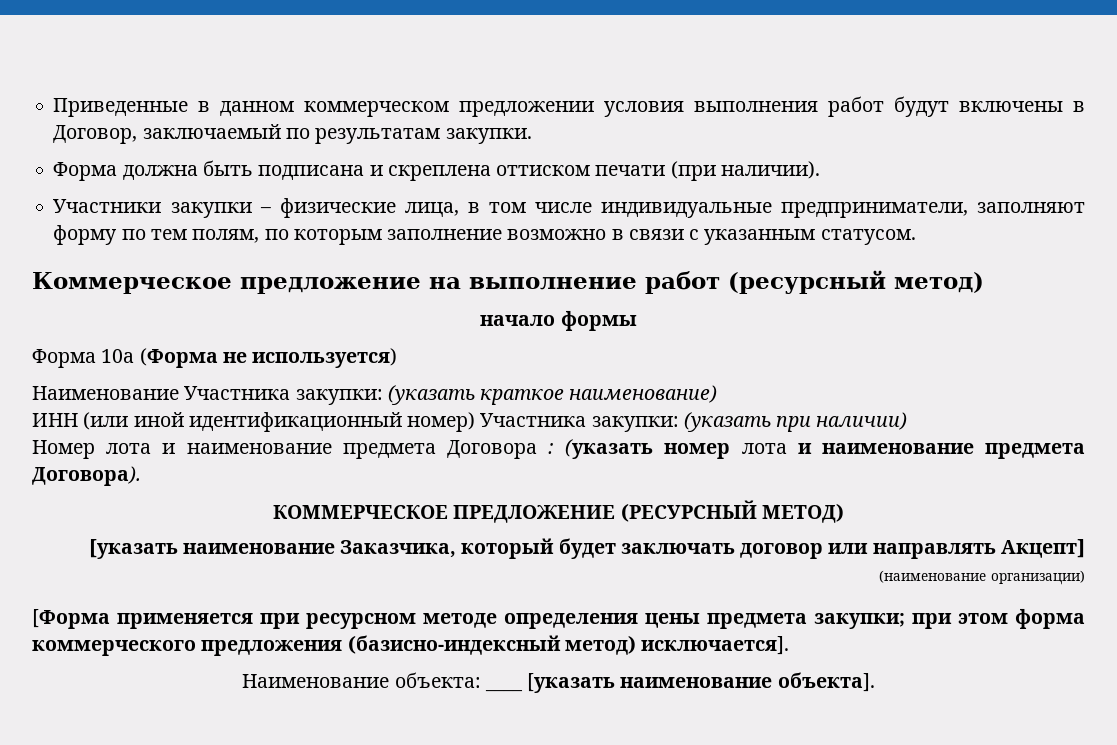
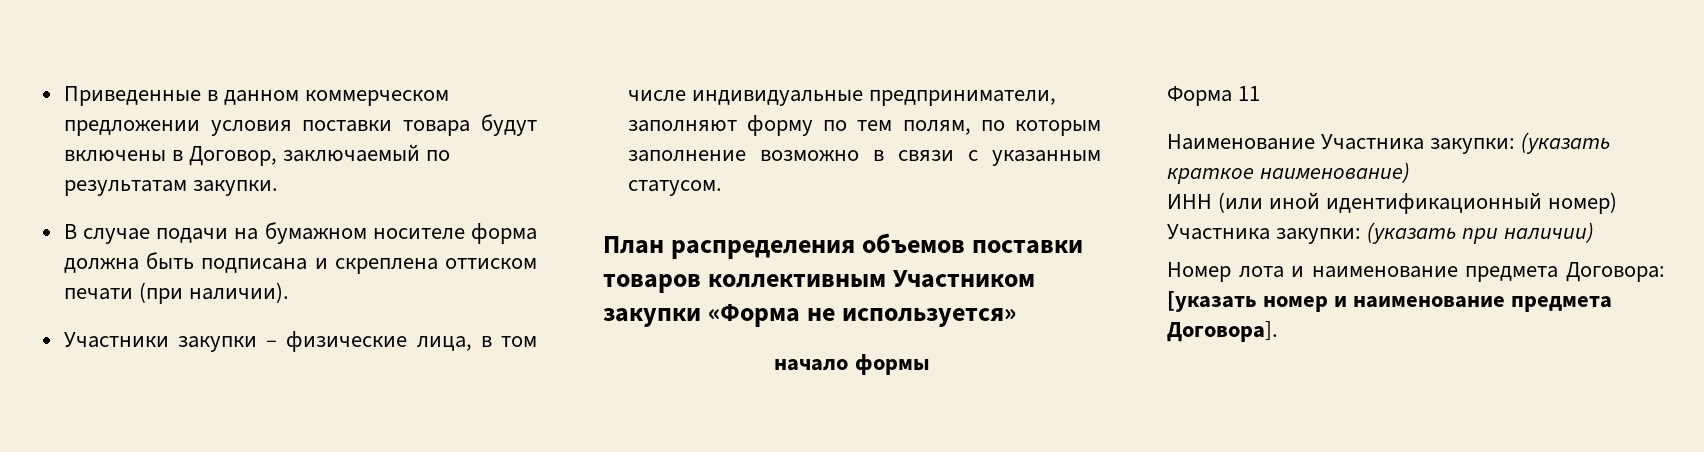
- Приведенные в данном коммерческом предложении условия выполнения работ будут включены в Договор, заключаемый по результатам закупки.
+ Приведенные в данном коммерческом предложении условия поставки товара будут включены в Договор, заключаемый по результатам закупки.
- Форма должна быть подписана и скреплена оттиском печати (при наличии).
+ В случае подачи на бумажном носителе форма должна быть подписана и скреплена оттиском печати (при наличии).
- Коммерческое предложение на выполнение работ (ресурсный метод)
+ План распределения объемов поставки товаров коллективным Участником закупки «Форма не используется»
- Форма 10а (Форма не используется)
+ Форма 11
- Номер лота и наименование предмета Договора : (указать номер лота и наименование предмета Договора).
- КОММЕРЧЕСКОЕ ПРЕДЛОЖЕНИЕ (РЕСУРСНЫЙ МЕТОД)
- [указать наименование Заказчика, который будет заключать договор или направлять Акцепт]
- (наименование организации)
- [Форма применяется при ресурсном методе определения цены предмета закупки; при этом форма коммерческого предложения (базисно-индексный метод) исключается].
- Наименование объекта: ____ [указать наименование объекта].
+ Номер лота и наименование предмета Договора: [указать номер и наименование предмета Договора].

